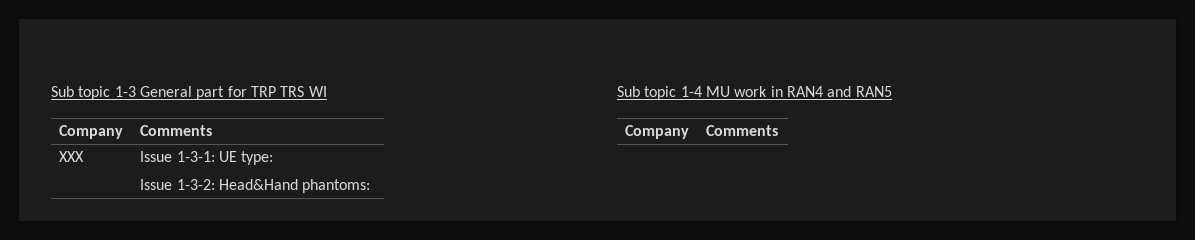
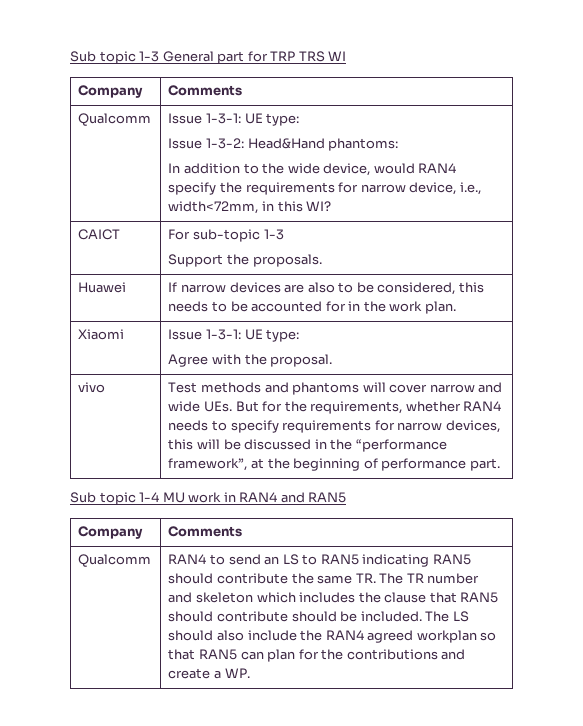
- XXX | Issue 1-3-1: UE type:
+ Qualcomm | Issue 1-3-1: UE type:
  Issue 1-3-2: Head&Hand phantoms:
+ In addition to the wide device, would RAN4 specify the requirements for narrow device, i.e., width<72mm, in this WI?
+ CAICT | For sub-topic 1-3
+ Support the proposals.
+ Huawei | If narrow devices are also to be considered, this needs to be accounted for in the work plan.
+ Xiaomi | Issue 1-3-1: UE type:
+ Agree with the proposal.
+ vivo | Test methods and phantoms will cover narrow and wide UEs. But for the requirements, whether RAN4 needs to specify requirements for narrow devices, this will be discussed in the “performance framework”, at the beginning of performance part.
+ Qualcomm | RAN4 to send an LS to RAN5 indicating RAN5 should contribute the same TR. The TR number and skeleton which includes the clause that RAN5 should contribute should be included. The LS should also include the RAN4 agreed workplan so that RAN5 can plan for the contributions and create a WP.

